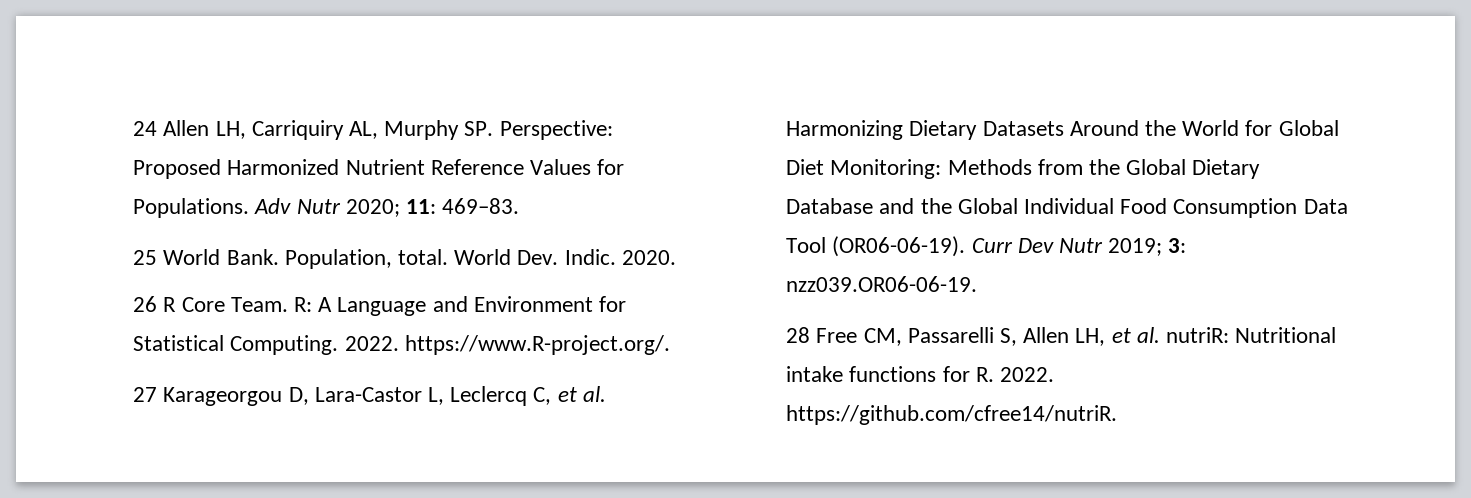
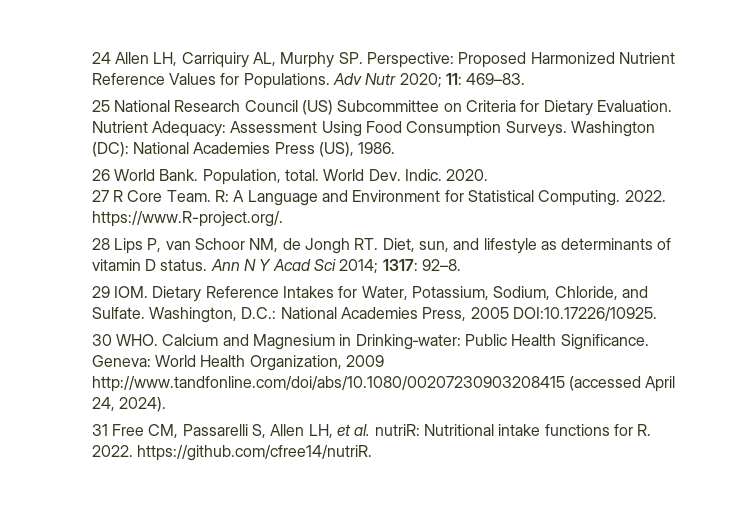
- 25 World Bank.
+ 25 National Research Council (US) Subcommittee on Criteria for Dietary Evaluation. Nutrient Adequacy: Assessment Using Food Consumption Surveys. Washington (DC): National Academies Press (US), 1986.
+ 26 World Bank.
- 26 R Core Team.
+ 27 R Core Team.
- 27 Karageorgou D, Lara-Castor L, Leclercq C, et al. Harmonizing Dietary Datasets Around the World for Global Diet Monitoring: Methods from the Global Dietary Database and the Global Individual Food Consumption Data Tool (OR06-06-19). Curr Dev Nutr 2019; 3: nzz039.OR06-06-19.
- 28 Free CM, Passarelli S, Allen LH, et al. nutriR: Nutritional intake functions for R. 2022. https://github.com/cfree14/nutriR.
+ 28 Lips P, van Schoor NM, de Jongh RT. Diet, sun, and lifestyle as determinants of vitamin D status. Ann N Y Acad Sci 2014; 1317: 92–8.
+ 29 IOM. Dietary Reference Intakes for Water, Potassium, Sodium, Chloride, and Sulfate. Washington, D.C.: National Academies Press, 2005 DOI:10.17226/10925.
+ 30 WHO. Calcium and Magnesium in Drinking‐water: Public Health Significance. Geneva: World Health Organization, 2009 http://www.tandfonline.com/doi/abs/10.1080/00207230903208415 (accessed April 24, 2024).
+ 31 Free CM, Passarelli S, Allen LH, et al. nutriR: Nutritional intake functions for R. 2022. https://github.com/cfree14/nutriR.

